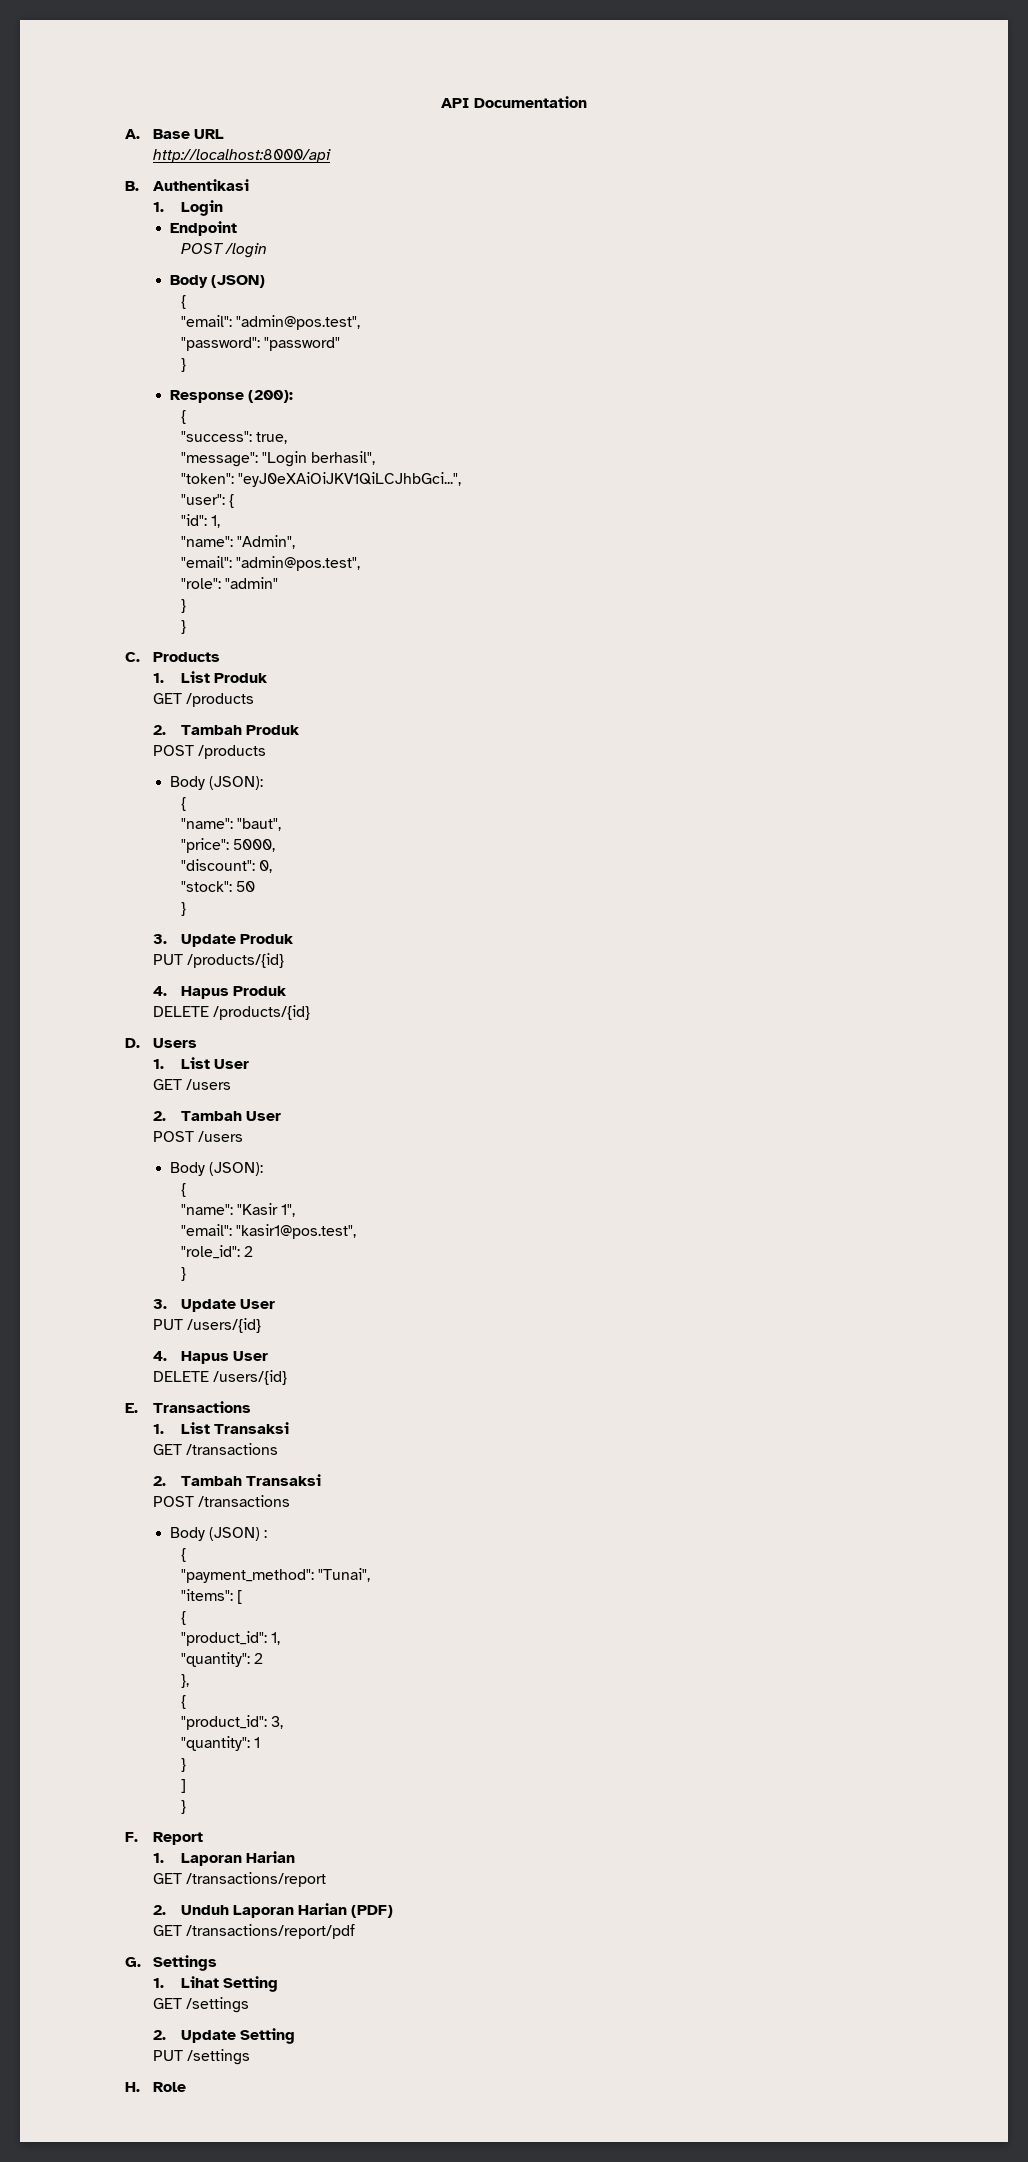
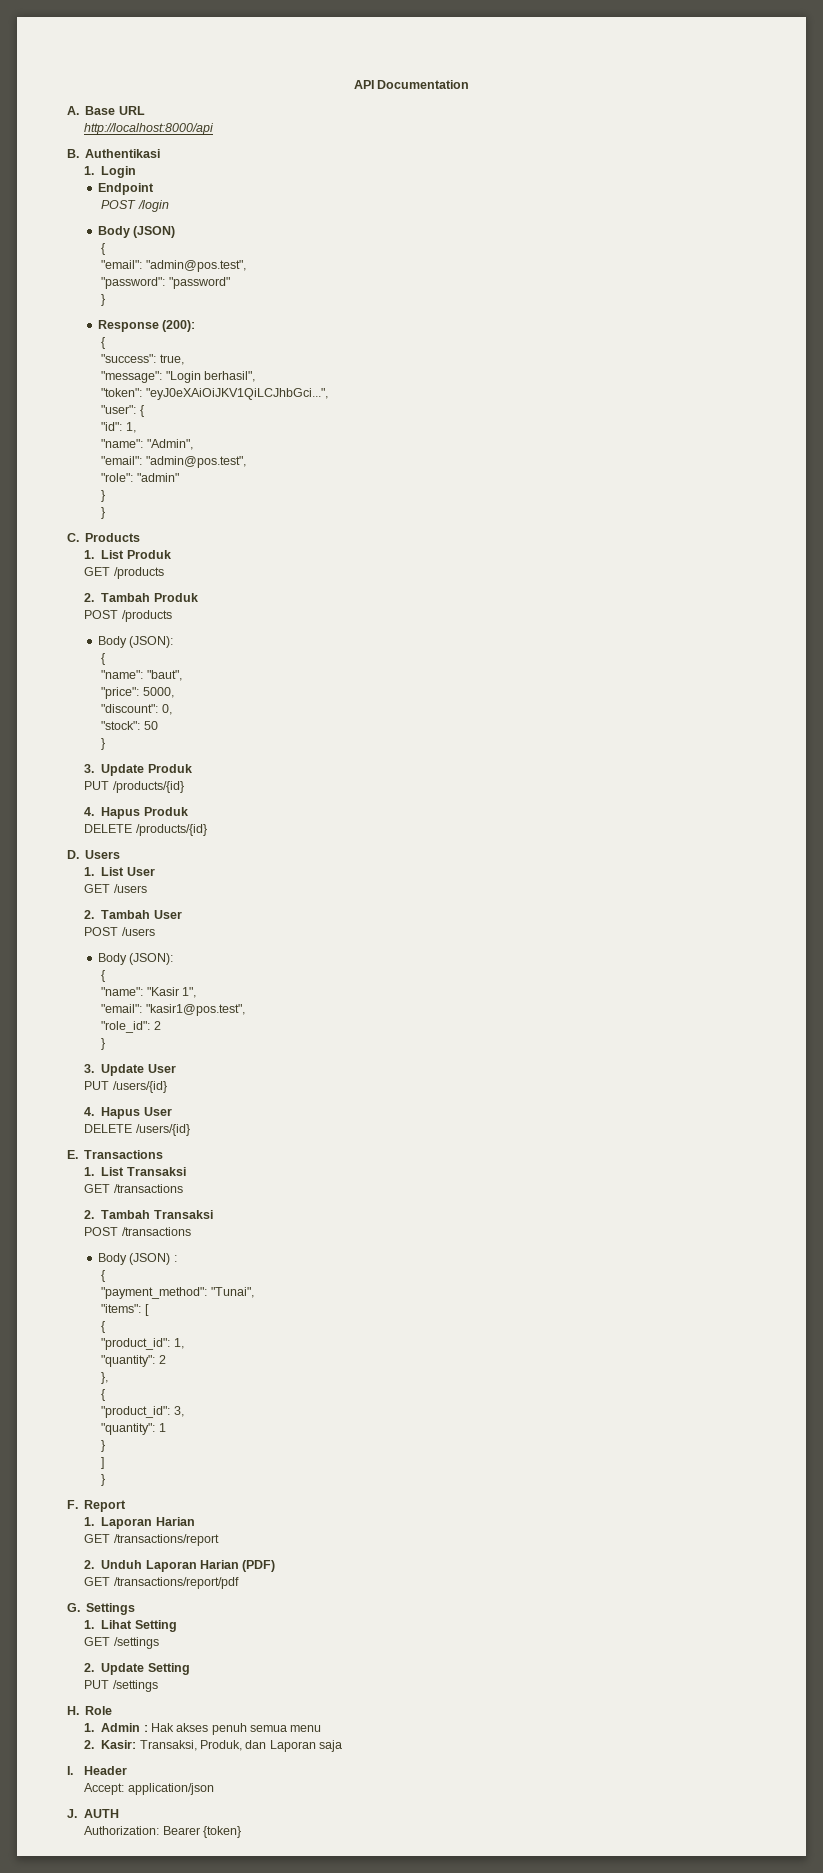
+ 1. Admin : Hak akses penuh semua menu
+ 2. Kasir: Transaksi, Produk, dan Laporan saja
+ I. Header
+ Accept: application/json
+ J. AUTH
+ Authorization: Bearer {token}

